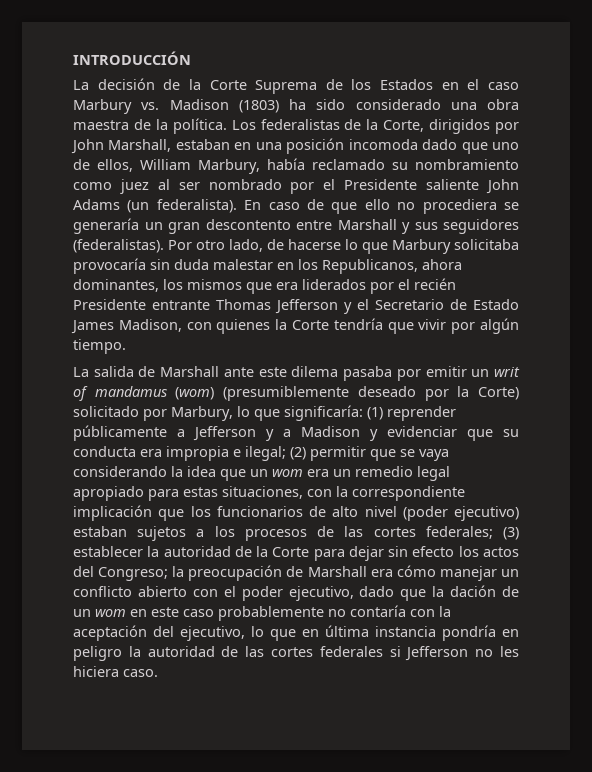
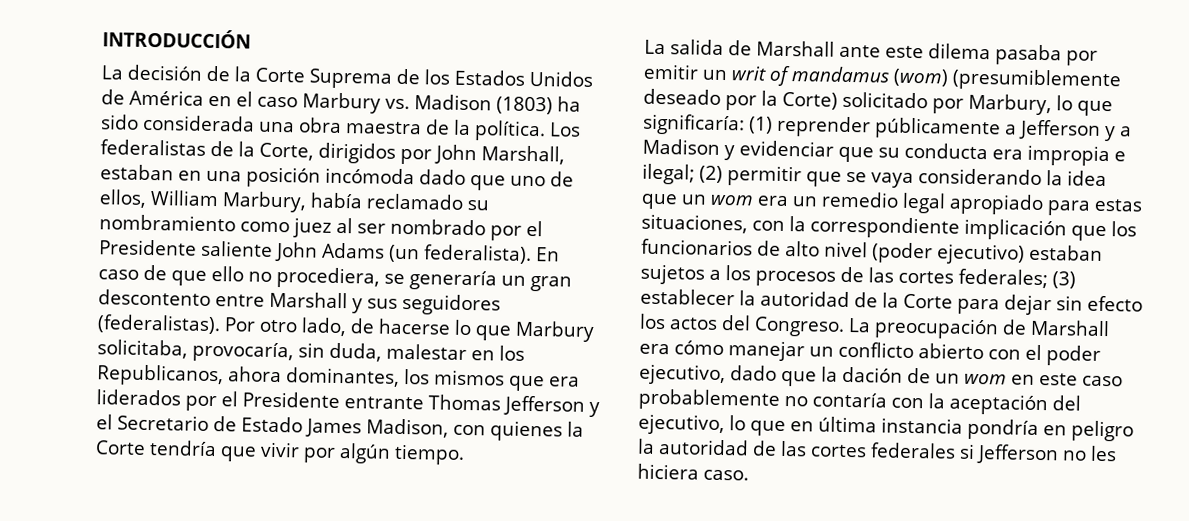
- La decisión de la Corte Suprema de los Estados en el caso Marbury vs. Madison (1803) ha sido considerado una obra maestra de la política.
+ La decisión de la Corte Suprema de los Estados Unidos de América en el caso Marbury vs. Madison (1803) ha sido considerada una obra maestra de la política.
- Los federalistas de la Corte, dirigidos por John Marshall, estaban en una posición incomoda dado que uno de ellos, William Marbury, había reclamado su nombramiento como juez al ser nombrado por el Presidente saliente John Adams (un federalista).
+ Los federalistas de la Corte, dirigidos por John Marshall, estaban en una posición incómoda dado que uno de ellos, William Marbury, había reclamado su nombramiento como juez al ser nombrado por el Presidente saliente John Adams (un federalista).
- En caso de que ello no procediera se generaría un gran descontento entre Marshall y sus seguidores (federalistas).
+ En caso de que ello no procediera, se generaría un gran descontento entre Marshall y sus seguidores (federalistas).
- Por otro lado, de hacerse lo que Marbury solicitaba provocaría sin duda malestar en los Republicanos, ahora dominantes, los mismos que era liderados por el recién Presidente entrante Thomas Jefferson y el Secretario de Estado James Madison, con quienes la Corte tendría que vivir por algún tiempo.
+ Por otro lado, de hacerse lo que Marbury solicitaba, provocaría, sin duda, malestar en los Republicanos, ahora dominantes, los mismos que era liderados por el Presidente entrante Thomas Jefferson y el Secretario de Estado James Madison, con quienes la Corte tendría que vivir por algún tiempo.
- (3) establecer la autoridad de la Corte para dejar sin efecto los actos del Congreso; la preocupación de Marshall era cómo manejar un conflicto abierto con el poder ejecutivo, dado que la dación de un wom en este caso probablemente no contaría con la aceptación del ejecutivo, lo que en última instancia pondría en peligro la autoridad de las cortes federales si Jefferson no les hiciera caso.
+ (3) establecer la autoridad de la Corte para dejar sin efecto los actos del Congreso. La preocupación de Marshall era cómo manejar un conflicto abierto con el poder ejecutivo, dado que la dación de un wom en este caso probablemente no contaría con la aceptación del ejecutivo, lo que en última instancia pondría en peligro la autoridad de las cortes federales si Jefferson no les hiciera caso.

